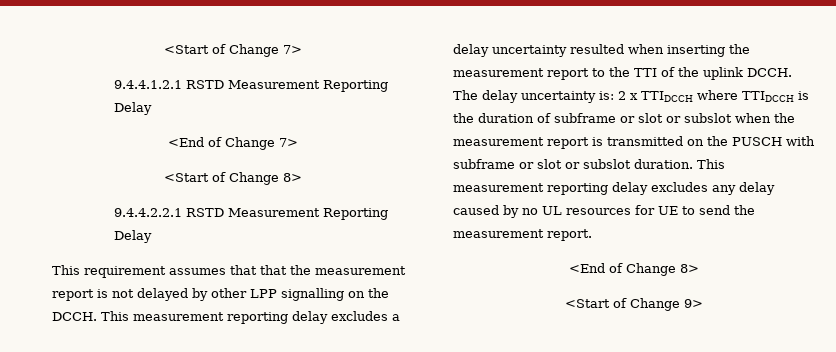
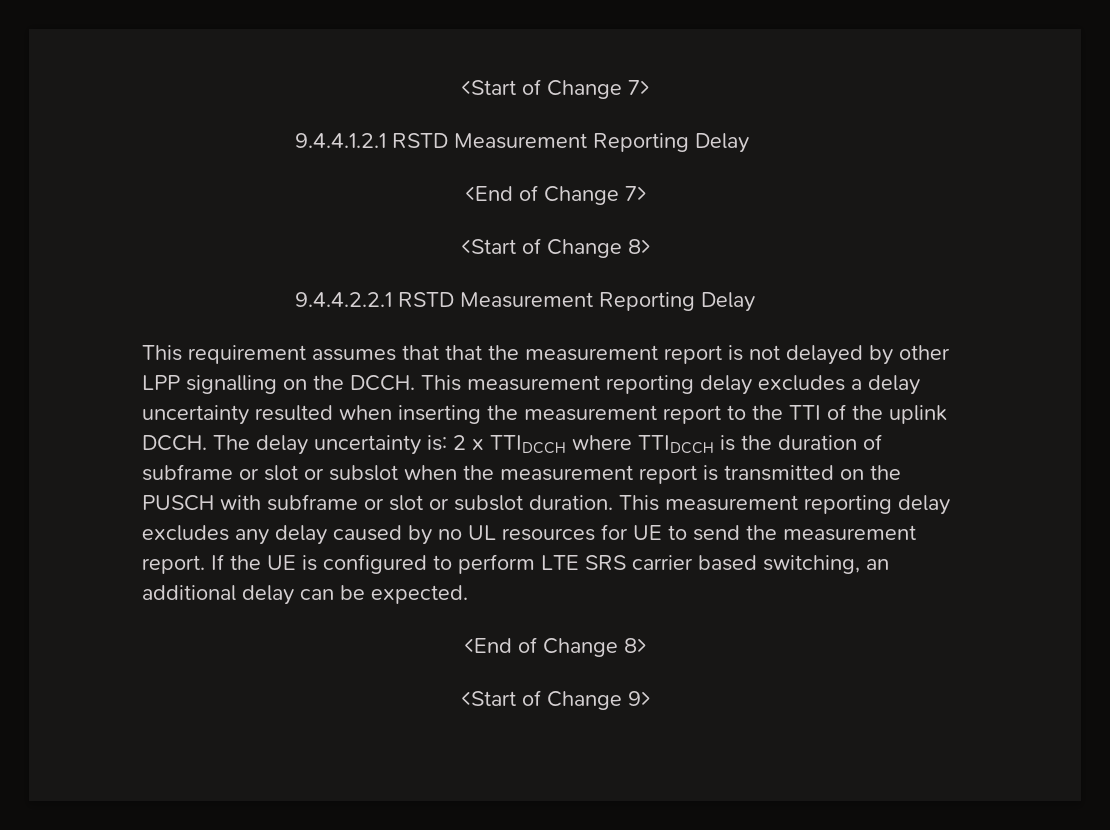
+ If the UE is configured to perform LTE SRS carrier based switching, an additional delay can be expected.

